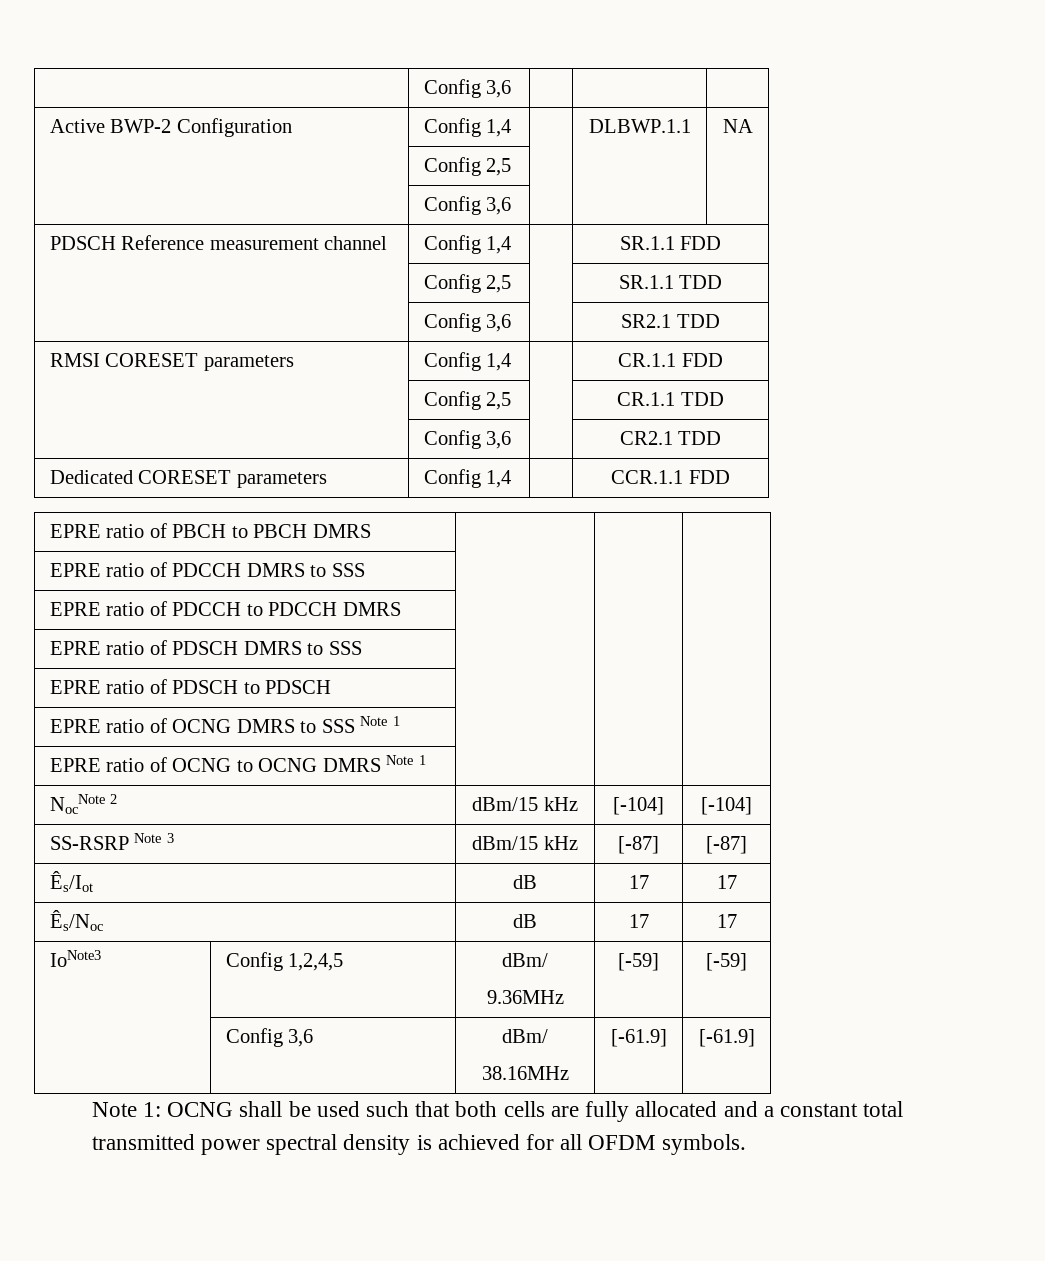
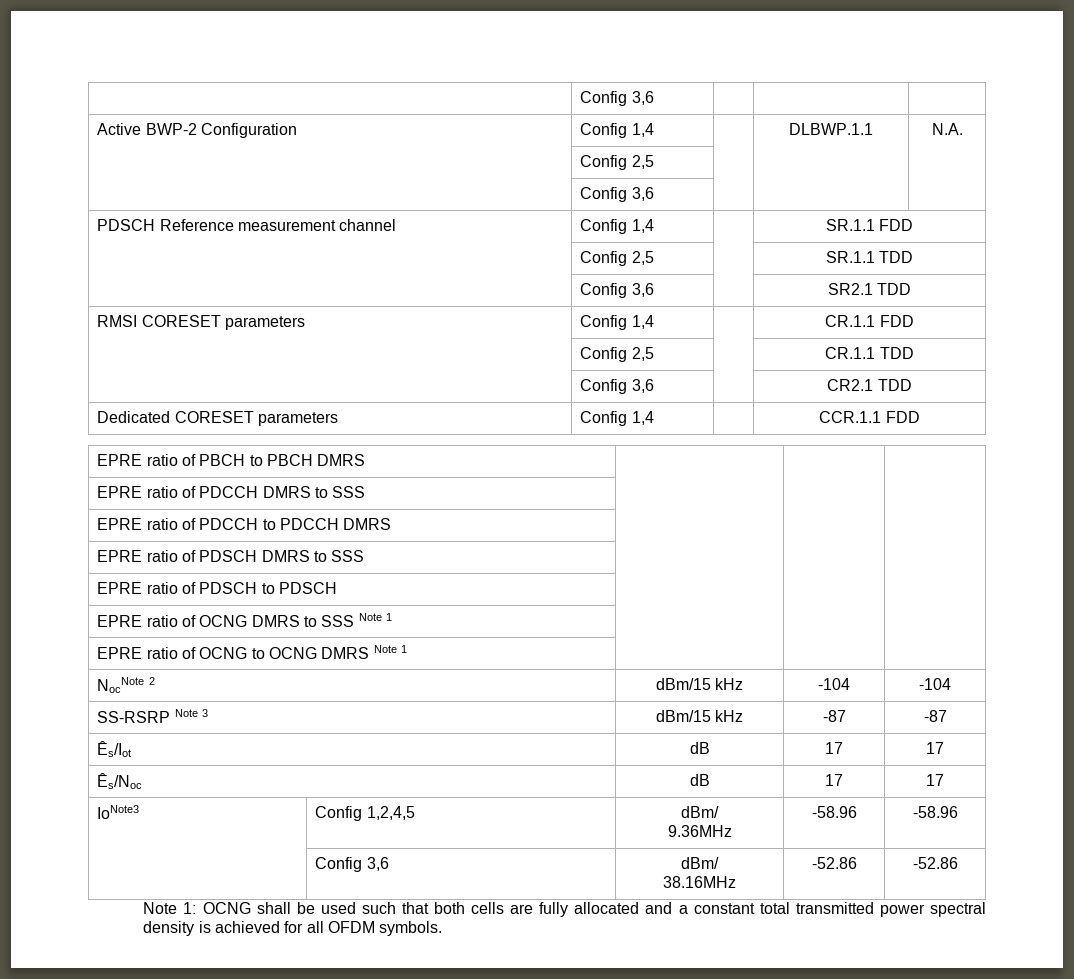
- Active BWP-2 Configuration | Config 1,4 | | DLBWP.1.1 | NA
+ Active BWP-2 Configuration | Config 1,4 | | DLBWP.1.1 | N.A.
- NocNote 2 | dBm/15 kHz | [-104] | [-104]
+ NocNote 2 | dBm/15 kHz | -104 | -104
- SS-RSRP Note 3 | dBm/15 kHz | [-87] | [-87]
+ SS-RSRP Note 3 | dBm/15 kHz | -87 | -87
  IoNote3 | Config 1,2,4,5 | dBm/
- 9.36MHz | [-59] | [-59]
+ 9.36MHz | -58.96 | -58.96
  | Config 3,6 | dBm/
- 38.16MHz | [-61.9] | [-61.9]
+ 38.16MHz | -52.86 | -52.86

